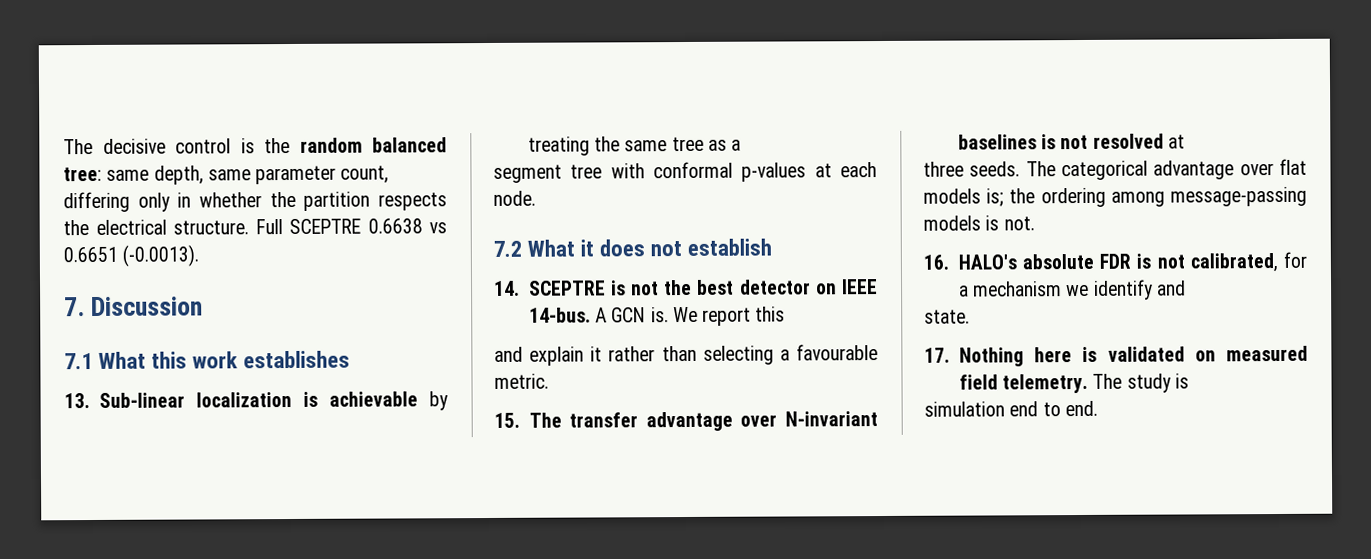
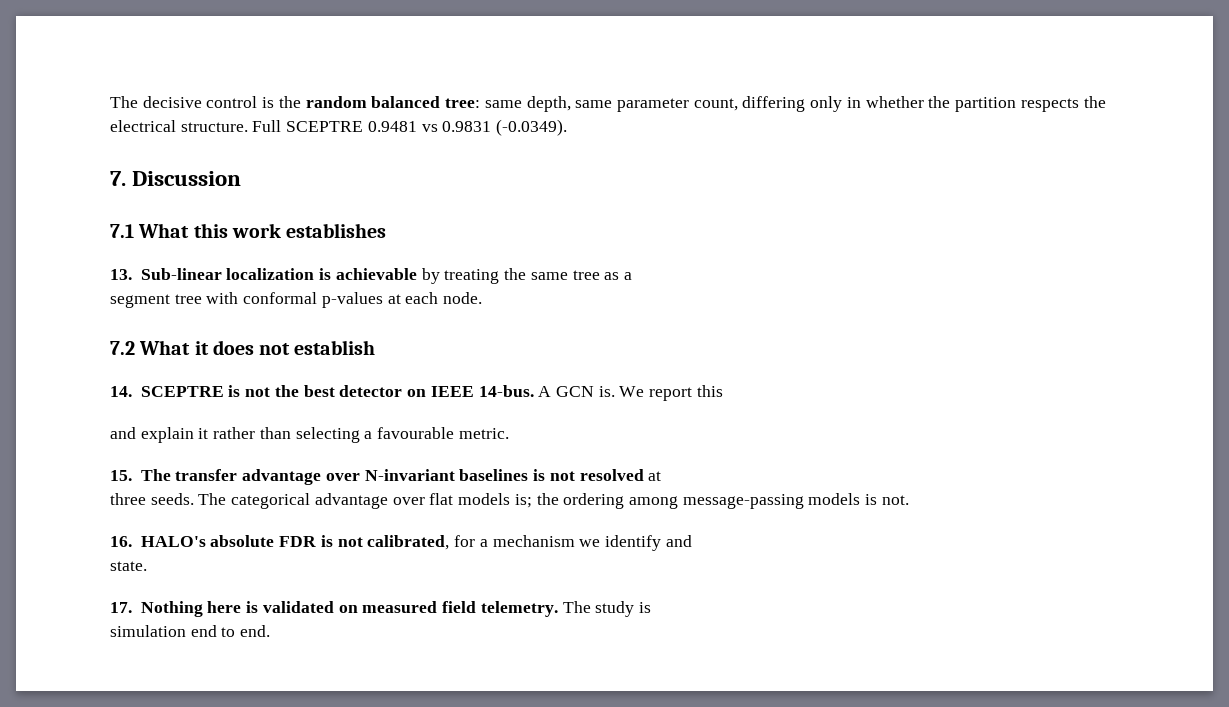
- Full SCEPTRE 0.6638 vs 0.6651 (-0.0013).
+ Full SCEPTRE 0.9481 vs 0.9831 (-0.0349).

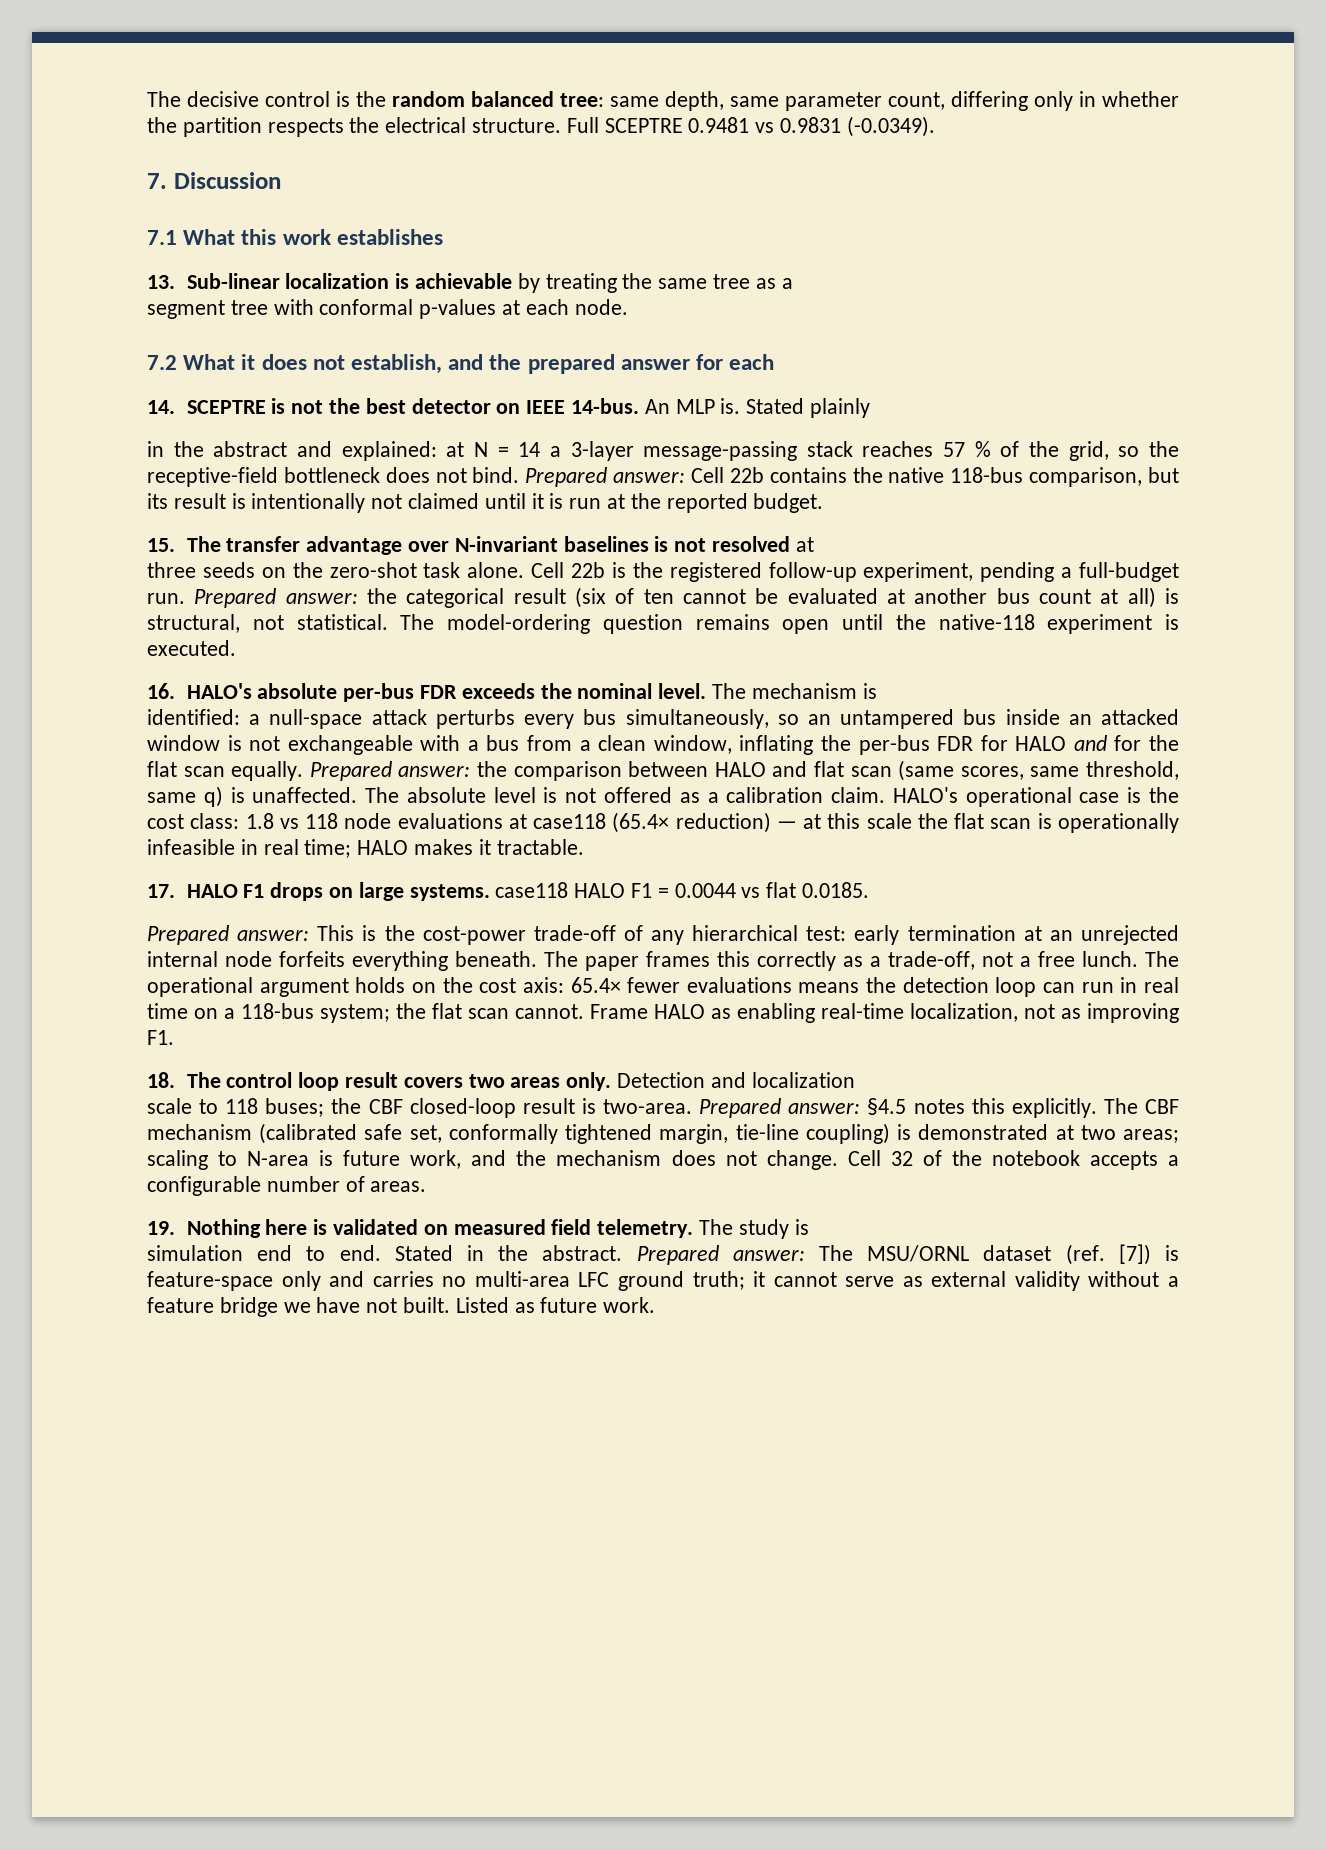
- 7.2 What it does not establish
+ 7.2 What it does not establish, and the prepared answer for each
- A GCN is. We report this
- and explain it rather than selecting a favourable metric.
+ An MLP is. Stated plainly
+ in the abstract and explained: at N = 14 a 3-layer message-passing stack reaches 57 % of the grid, so the receptive-field bottleneck does not bind. Prepared answer: Cell 22b contains the native 118-bus comparison, but its result is intentionally not claimed until it is run at the reported budget.
- three seeds. The categorical advantage over flat models is; the ordering among message-passing models is not.
- 16. HALO's absolute FDR is not calibrated, for a mechanism we identify and
- state.
- 17. Nothing here is validated on measured field telemetry.
+ three seeds on the zero-shot task alone. Cell 22b is the registered follow-up experiment, pending a full-budget run. Prepared answer: the categorical result (six of ten cannot be evaluated at another bus count at all) is structural, not statistical. The model-ordering question remains open until the native-118 experiment is executed.
+ 16. HALO's absolute per-bus FDR exceeds the nominal level. The mechanism is
+ identified: a null-space attack perturbs every bus simultaneously, so an untampered bus inside an attacked window is not exchangeable with a bus from a clean window, inflating the per-bus FDR for HALO and for the flat scan equally. Prepared answer: the comparison between HALO and flat scan (same scores, same threshold, same q) is unaffected. The absolute level is not offered as a calibration claim. HALO's operational case is the cost class: 1.8 vs 118 node evaluations at case118 (65.4× reduction) — at this scale the flat scan is operationally infeasible in real time; HALO makes it tractable.
+ 17. HALO F1 drops on large systems. case118 HALO F1 = 0.0044 vs flat 0.0185.
+ Prepared answer: This is the cost-power trade-off of any hierarchical test: early termination at an unrejected internal node forfeits everything beneath. The paper frames this correctly as a trade-off, not a free lunch. The operational argument holds on the cost axis: 65.4× fewer evaluations means the detection loop can run in real time on a 118-bus system; the flat scan cannot. Frame HALO as enabling real-time localization, not as improving F1.
+ 18. The control loop result covers two areas only. Detection and localization
+ scale to 118 buses; the CBF closed-loop result is two-area. Prepared answer: §4.5 notes this explicitly. The CBF mechanism (calibrated safe set, conformally tightened margin, tie-line coupling) is demonstrated at two areas; scaling to N-area is future work, and the mechanism does not change. Cell 32 of the notebook accepts a configurable number of areas.
+ 19. Nothing here is validated on measured field telemetry.
+ Stated in the abstract. Prepared answer: The MSU/ORNL dataset (ref. [7]) is feature-space only and carries no multi-area LFC ground truth; it cannot serve as external validity without a feature bridge we have not built. Listed as future work.

